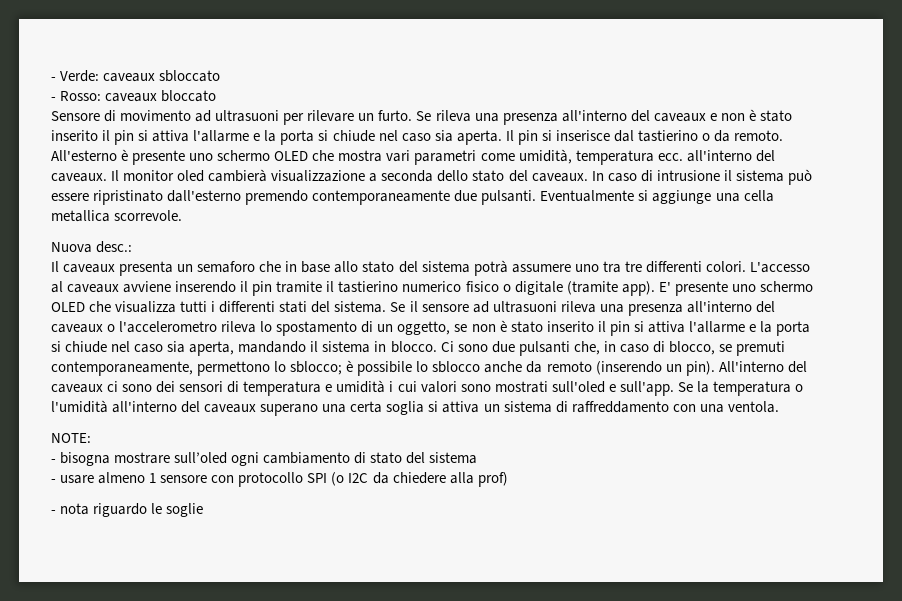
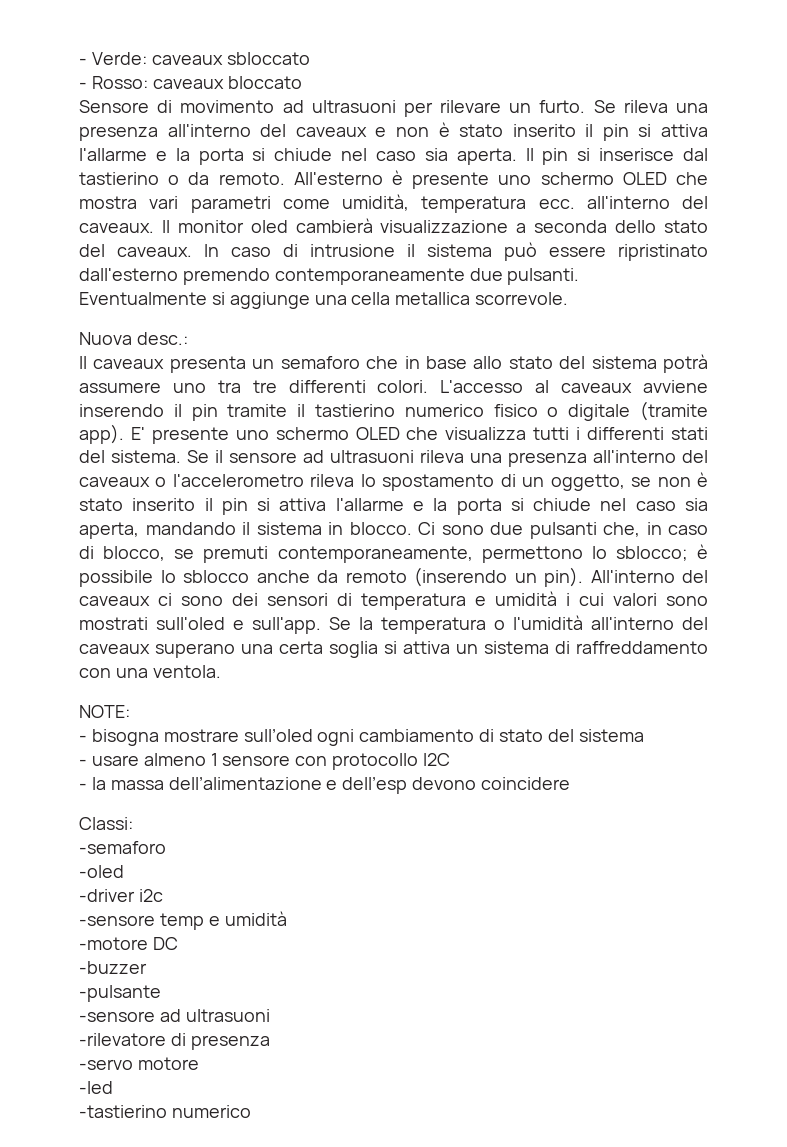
- - usare almeno 1 sensore con protocollo SPI (o I2C da chiedere alla prof)
- - nota riguardo le soglie
+ - usare almeno 1 sensore con protocollo I2C
+ - la massa dell’alimentazione e dell’esp devono coincidere
+ Classi:
+ -semaforo
+ -oled
+ -driver i2c
+ -sensore temp e umidità
+ -motore DC
+ -buzzer
+ -pulsante
+ -sensore ad ultrasuoni
+ -rilevatore di presenza
+ -servo motore
+ -led
+ -tastierino numerico

